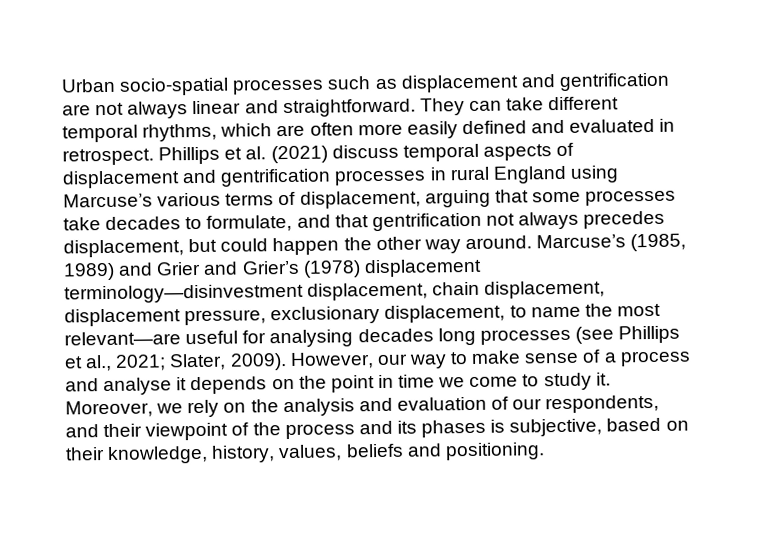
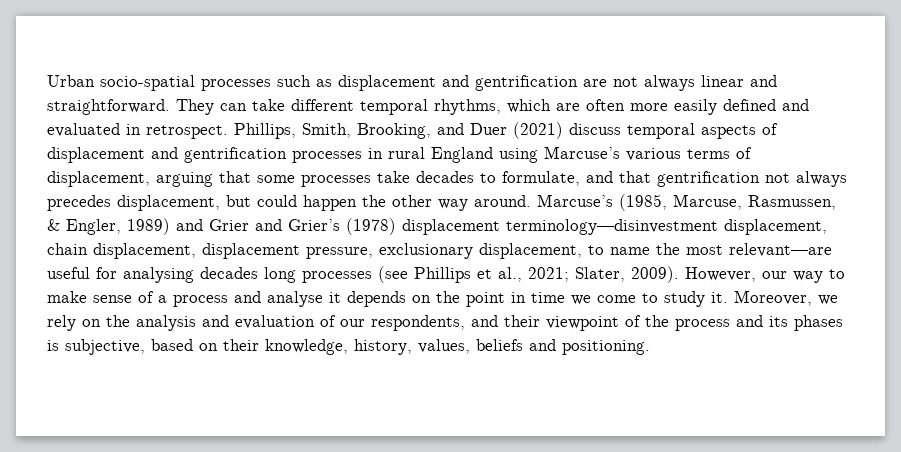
- Phillips et al. (2021) discuss temporal aspects of displacement and gentrification processes in rural England using Marcuse’s various terms of displacement, arguing that some processes take decades to formulate, and that gentrification not always precedes displacement, but could happen the other way around.
+ Phillips, Smith, Brooking, and Duer (2021) discuss temporal aspects of displacement and gentrification processes in rural England using Marcuse’s various terms of displacement, arguing that some processes take decades to formulate, and that gentrification not always precedes displacement, but could happen the other way around.
- Marcuse’s (1985, 1989) and Grier and Grier’s (1978) displacement terminology—disinvestment displacement, chain displacement, displacement pressure, exclusionary displacement, to name the most relevant—are useful for analysing decades long processes (see Phillips et al., 2021; Slater, 2009).
+ Marcuse’s (1985, Marcuse, Rasmussen, & Engler, 1989) and Grier and Grier’s (1978) displacement terminology—disinvestment displacement, chain displacement, displacement pressure, exclusionary displacement, to name the most relevant—are useful for analysing decades long processes (see Phillips et al., 2021; Slater, 2009).

